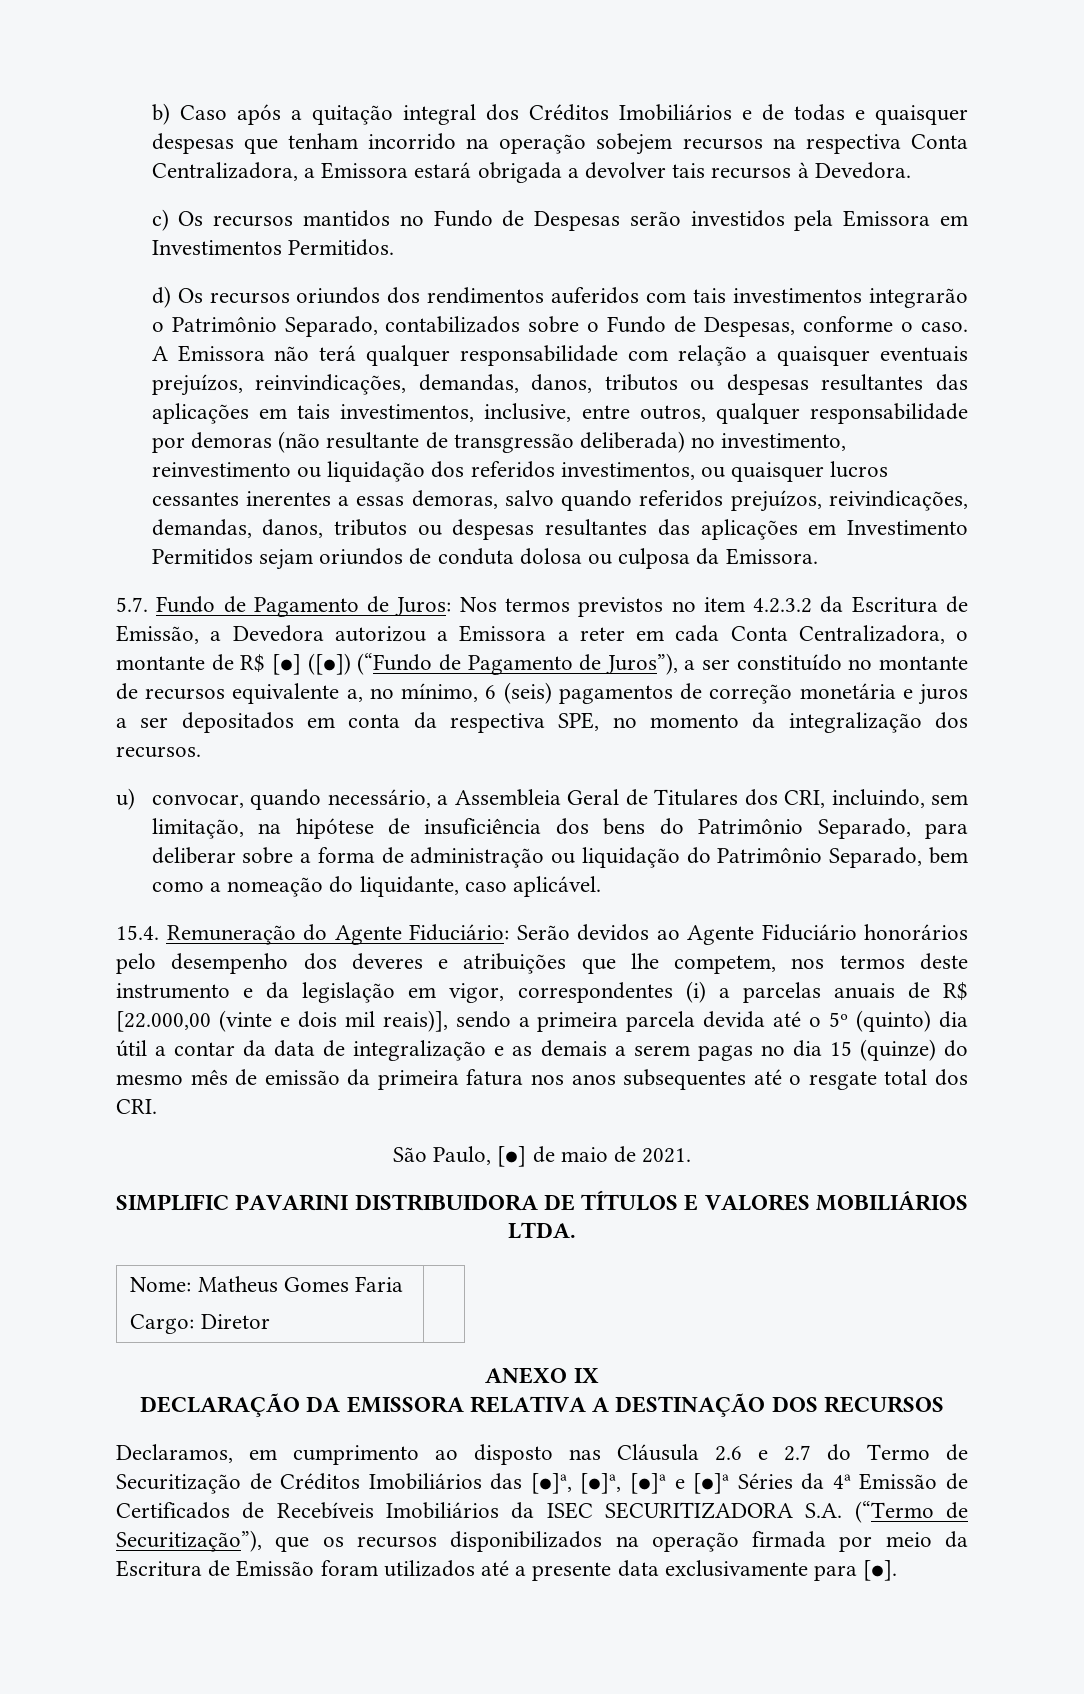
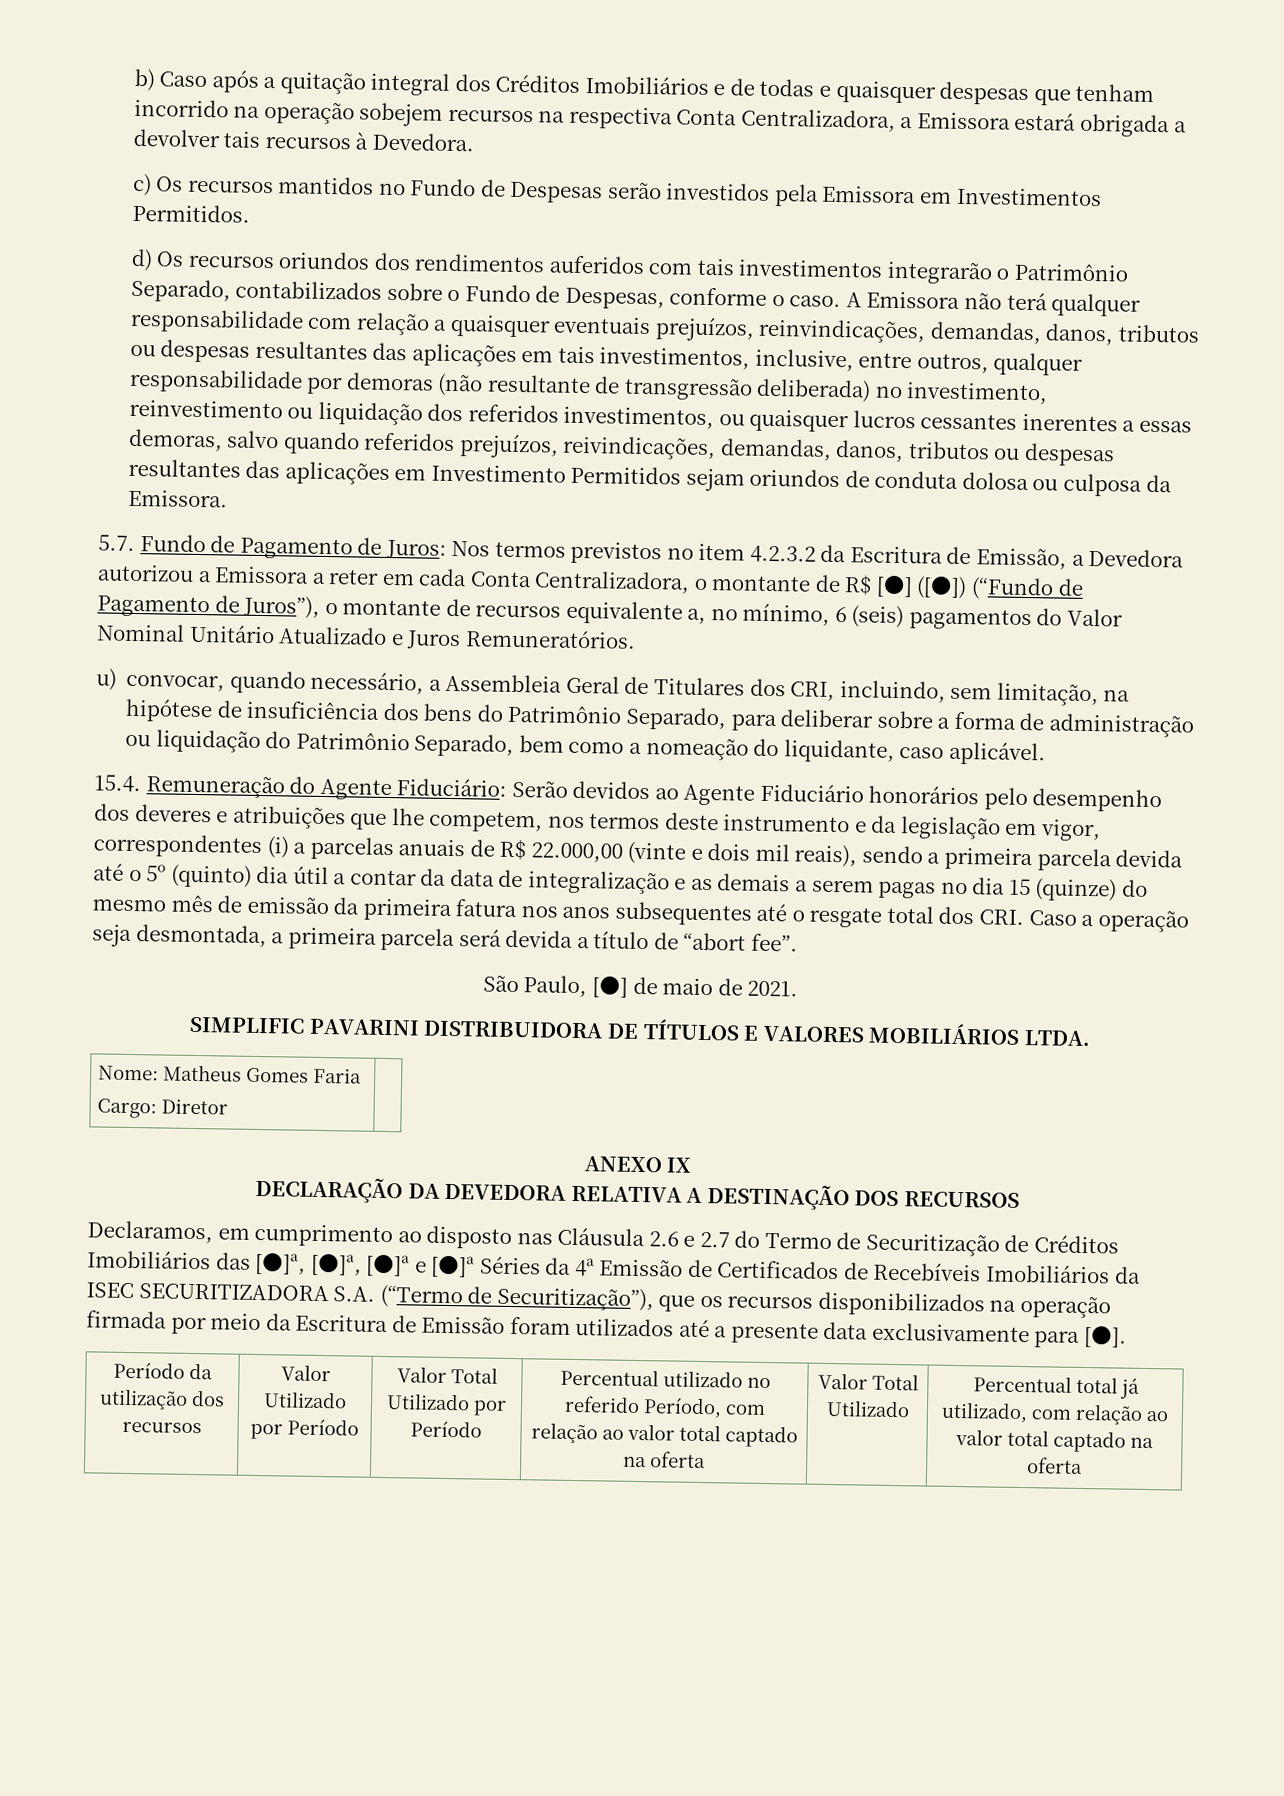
- 5.7. Fundo de Pagamento de Juros: Nos termos previstos no item 4.2.3.2 da Escritura de Emissão, a Devedora autorizou a Emissora a reter em cada Conta Centralizadora, o montante de R$ [●] ([●]) (“Fundo de Pagamento de Juros”), a ser constituído no montante de recursos equivalente a, no mínimo, 6 (seis) pagamentos de correção monetária e juros a ser depositados em conta da respectiva SPE, no momento da integralização dos recursos.
+ 5.7. Fundo de Pagamento de Juros: Nos termos previstos no item 4.2.3.2 da Escritura de Emissão, a Devedora autorizou a Emissora a reter em cada Conta Centralizadora, o montante de R$ [●] ([●]) (“Fundo de Pagamento de Juros”), o montante de recursos equivalente a, no mínimo, 6 (seis) pagamentos do Valor Nominal Unitário Atualizado e Juros Remuneratórios.
- Serão devidos ao Agente Fiduciário honorários pelo desempenho dos deveres e atribuições que lhe competem, nos termos deste instrumento e da legislação em vigor, correspondentes (i) a parcelas anuais de R$ [22.000,00 (vinte e dois mil reais)], sendo a primeira parcela devida até o 5º (quinto) dia útil a contar da data de integralização e as demais a serem pagas no dia 15 (quinze) do mesmo mês de emissão da primeira fatura nos anos subsequentes até o resgate total dos CRI.
+ Serão devidos ao Agente Fiduciário honorários pelo desempenho dos deveres e atribuições que lhe competem, nos termos deste instrumento e da legislação em vigor, correspondentes (i) a parcelas anuais de R$ 22.000,00 (vinte e dois mil reais), sendo a primeira parcela devida até o 5º (quinto) dia útil a contar da data de integralização e as demais a serem pagas no dia 15 (quinze) do mesmo mês de emissão da primeira fatura nos anos subsequentes até o resgate total dos CRI. Caso a operação seja desmontada, a primeira parcela será devida a título de “abort fee”.
- DECLARAÇÃO DA EMISSORA RELATIVA A DESTINAÇÃO DOS RECURSOS
+ DECLARAÇÃO DA DEVEDORA RELATIVA A DESTINAÇÃO DOS RECURSOS
+ Período da utilização dos recursos | Valor Utilizado por Período | Valor Total Utilizado por Período | Percentual utilizado no referido Período, com relação ao valor total captado na oferta | Valor Total Utilizado | Percentual total já utilizado, com relação ao valor total captado na oferta

